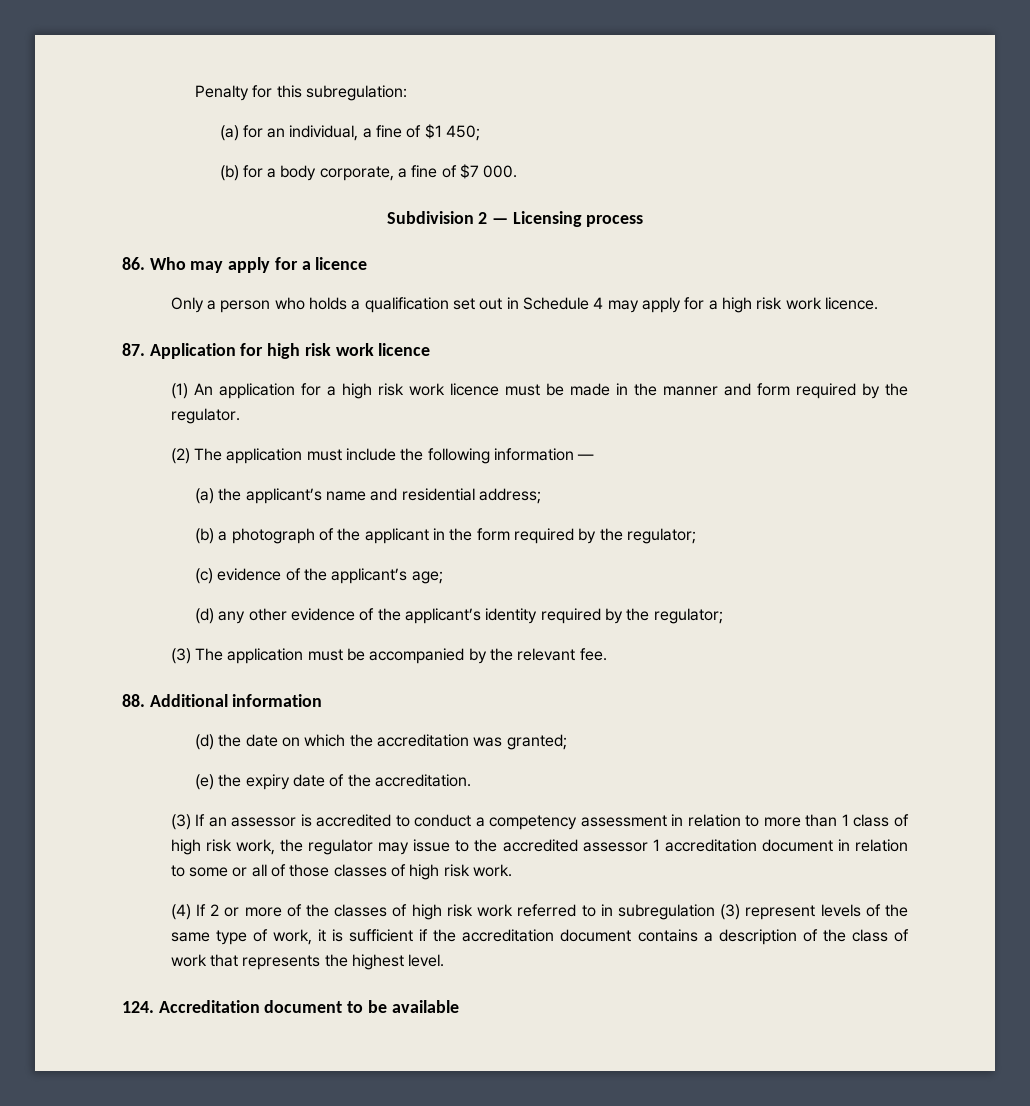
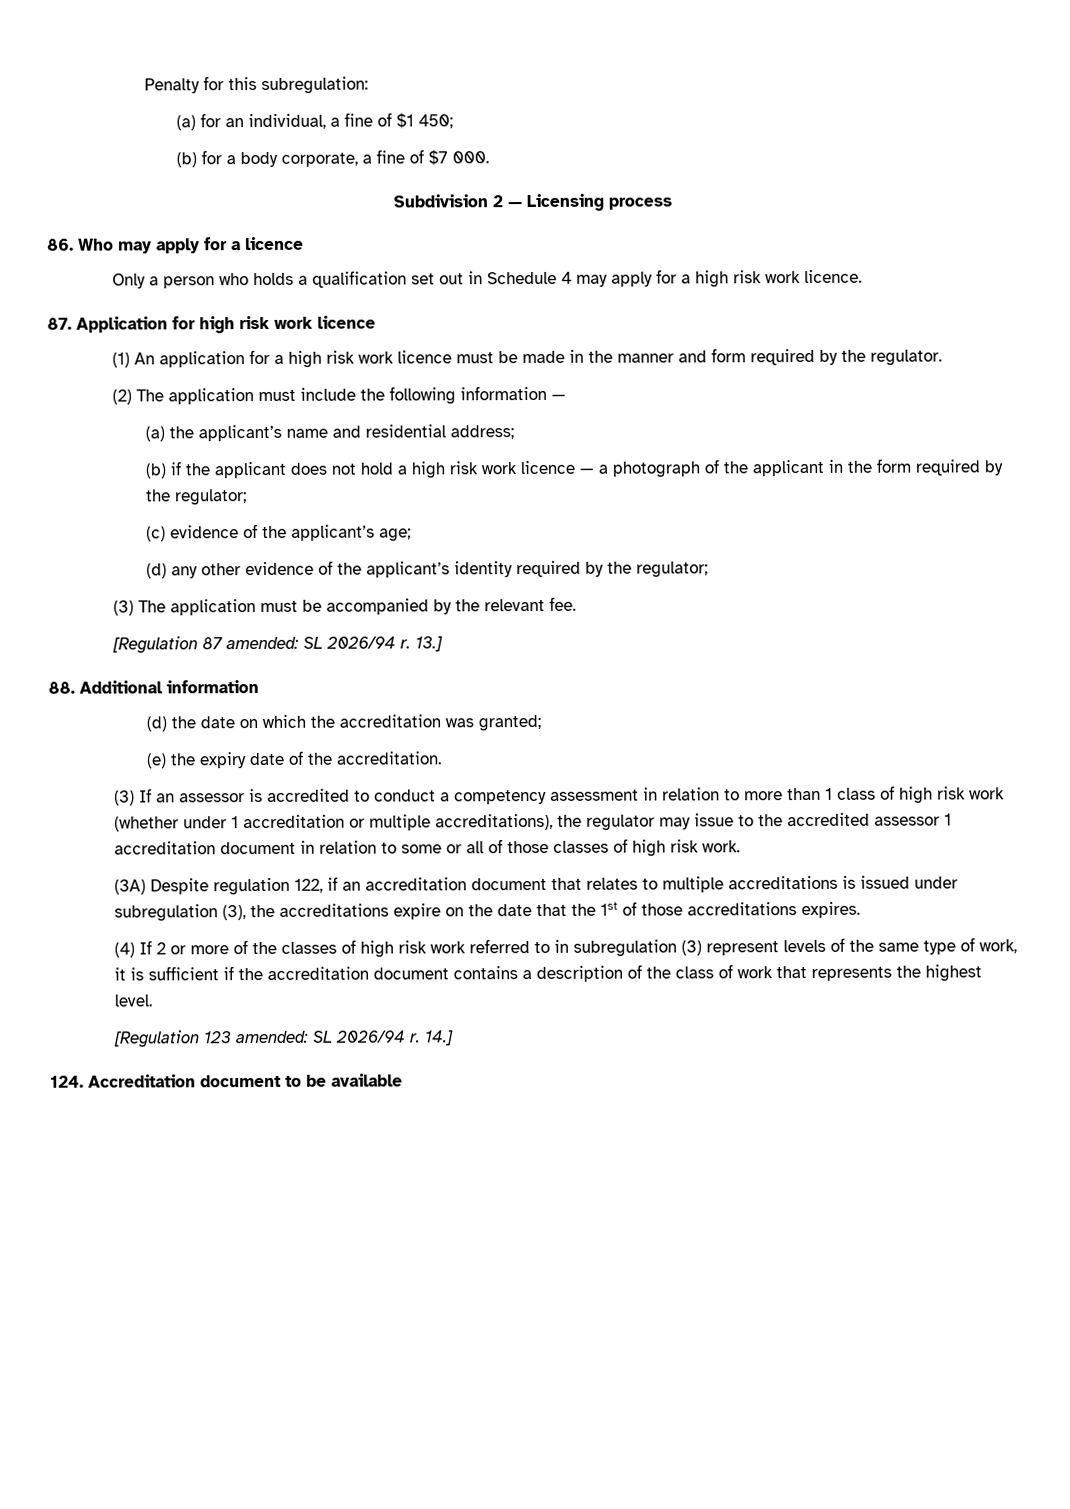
- (b) a photograph of the applicant in the form required by the regulator;
+ (b) if the applicant does not hold a high risk work licence — a photograph of the applicant in the form required by the regulator;
+ [Regulation 87 amended: SL 2026/94 r. 13.]
- (3) If an assessor is accredited to conduct a competency assessment in relation to more than 1 class of high risk work, the regulator may issue to the accredited assessor 1 accreditation document in relation to some or all of those classes of high risk work.
+ (3) If an assessor is accredited to conduct a competency assessment in relation to more than 1 class of high risk work (whether under 1 accreditation or multiple accreditations), the regulator may issue to the accredited assessor 1 accreditation document in relation to some or all of those classes of high risk work.
+ (3A) Despite regulation 122, if an accreditation document that relates to multiple accreditations is issued under subregulation (3), the accreditations expire on the date that the 1st of those accreditations expires.
+ [Regulation 123 amended: SL 2026/94 r. 14.]

